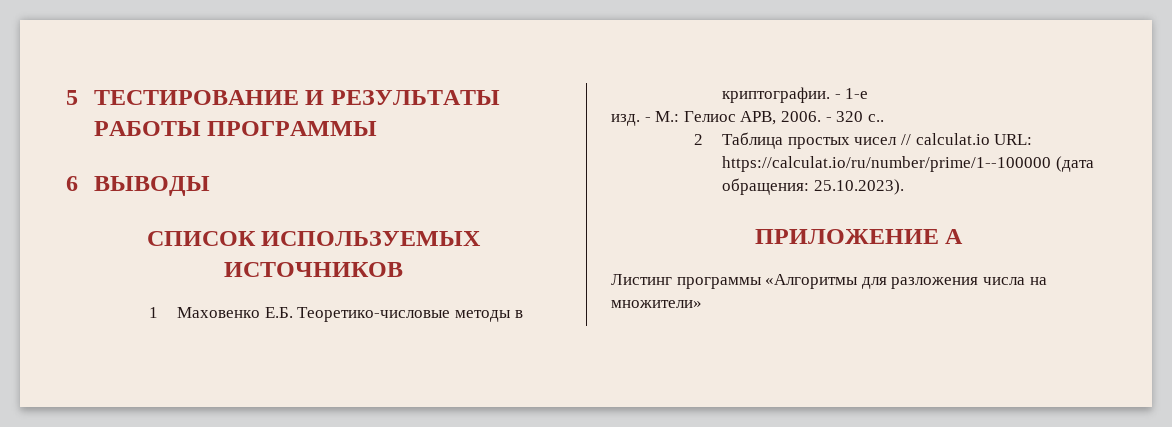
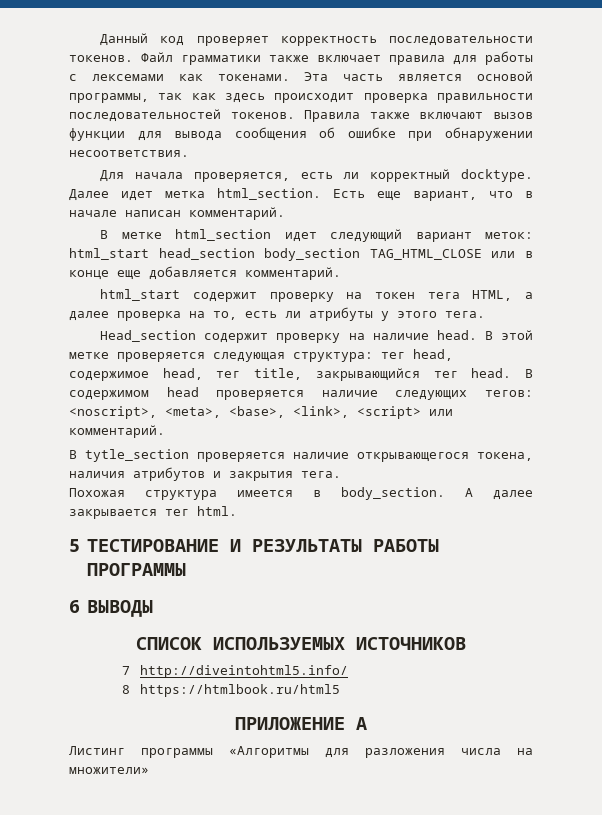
+ Данный код проверяет корректность последовательности токенов. Файл грамматики также включает правила для работы с лексемами как токенами. Эта часть является основой программы, так как здесь происходит проверка правильности последовательностей токенов. Правила также включают вызов функции для вывода сообщения об ошибке при обнаружении несоответствия.
+ Для начала проверяется, есть ли корректный docktype. Далее идет метка html_section. Есть еще вариант, что в начале написан комментарий.
+ В метке html_section идет следующий вариант меток: html_start head_section body_section TAG_HTML_CLOSE или в конце еще добавляется комментарий.
+ html_start содержит проверку на токен тега HTML, а далее проверка на то, есть ли атрибуты у этого тега.
+ Head_section содержит проверку на наличие head. В этой метке проверяется следующая структура: тег head, содержимое head, тег title, закрывающийся тег head. В содержимом head проверяется наличие следующих тегов: <noscript>, <meta>, <base>, <link>, <script> или комментарий.
+ В tytle_section проверяется наличие открывающегося токена, наличия атрибутов и закрытия тега.
+ Похожая структура имеется в body_section. А далее закрывается тег html.
- 1 Маховенко Е.Б. Теоретико-числовые методы в криптографии. - 1-е
- изд. - М.: Гелиос АРВ, 2006. - 320 с..
- 2 Таблица простых чисел // calculat.io URL: https://calculat.io/ru/number/prime/1--100000 (дата обращения: 25.10.2023).
+ 7 http://diveintohtml5.info/
+ 8 https://htmlbook.ru/html5

